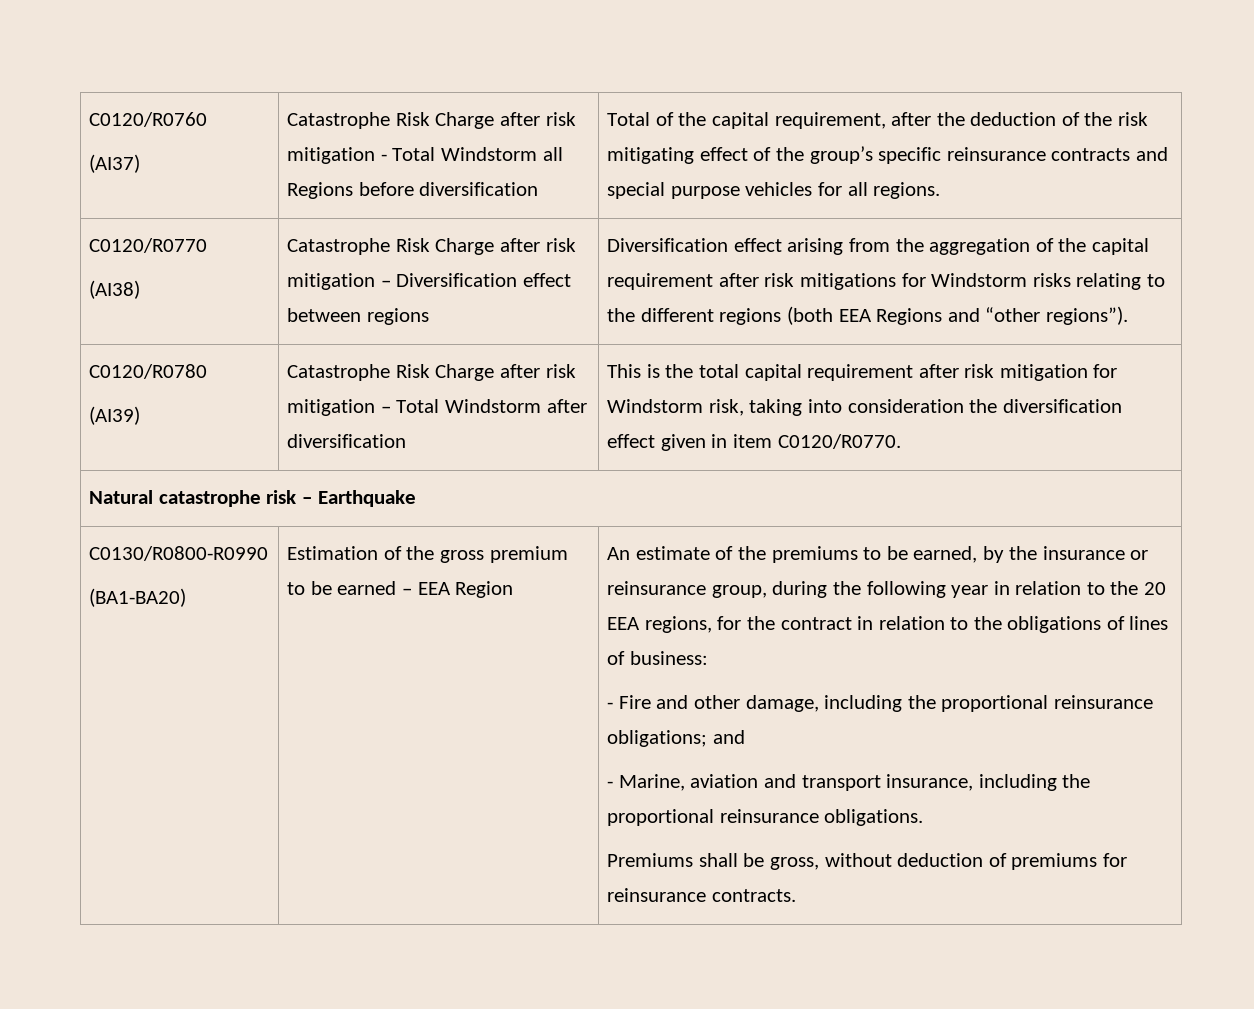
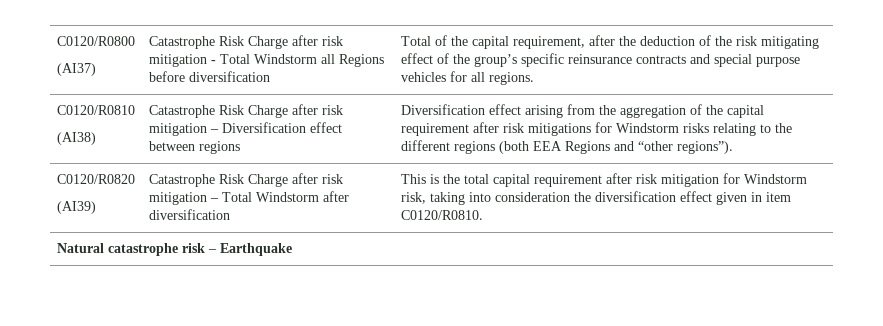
- C0120/R0760
+ C0120/R0800
- C0120/R0770
+ C0120/R0810
- C0120/R0780
- (AI39) | Catastrophe Risk Charge after risk mitigation – Total Windstorm after diversification | This is the total capital requirement after risk mitigation for Windstorm risk, taking into consideration the diversification effect given in item C0120/R0770.
+ C0120/R0820
+ (AI39) | Catastrophe Risk Charge after risk mitigation – Total Windstorm after diversification | This is the total capital requirement after risk mitigation for Windstorm risk, taking into consideration the diversification effect given in item C0120/R0810.
- C0130/R0800-R0990
- (BA1-BA20) | Estimation of the gross premium to be earned – EEA Region | An estimate of the premiums to be earned, by the insurance or reinsurance group, during the following year in relation to the 20 EEA regions, for the contract in relation to the obligations of lines of business:
- - Fire and other damage, including the proportional reinsurance obligations; and
- - Marine, aviation and transport insurance, including the proportional reinsurance obligations.
- Premiums shall be gross, without deduction of premiums for reinsurance contracts.

